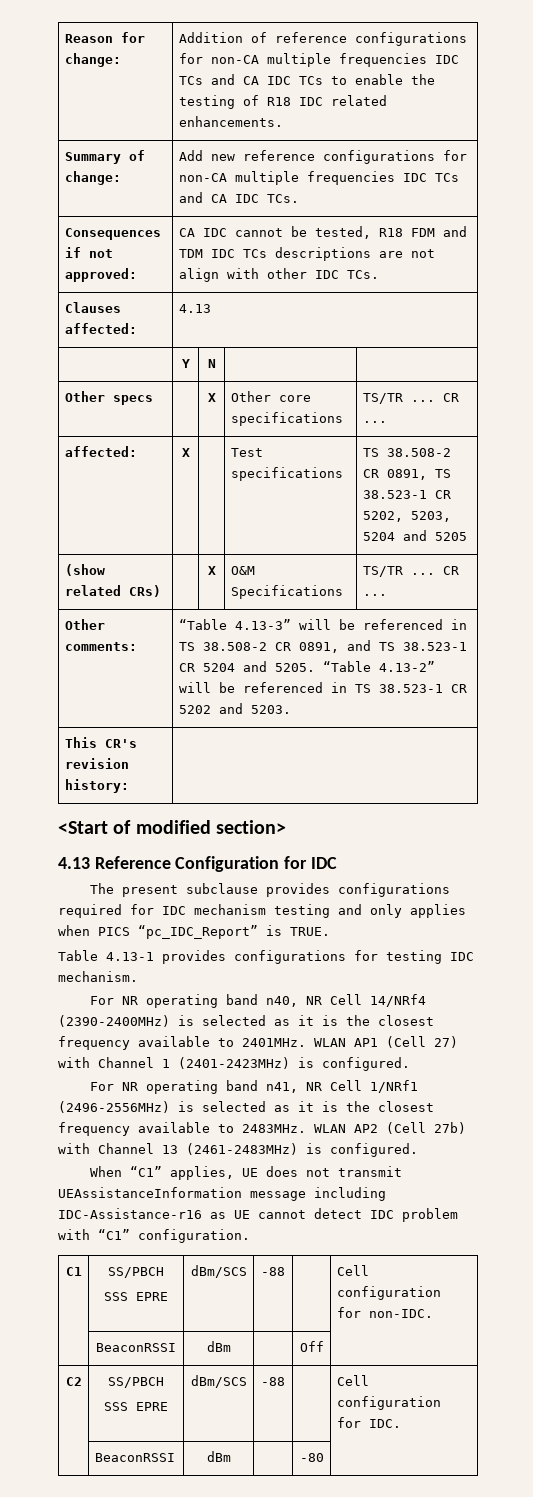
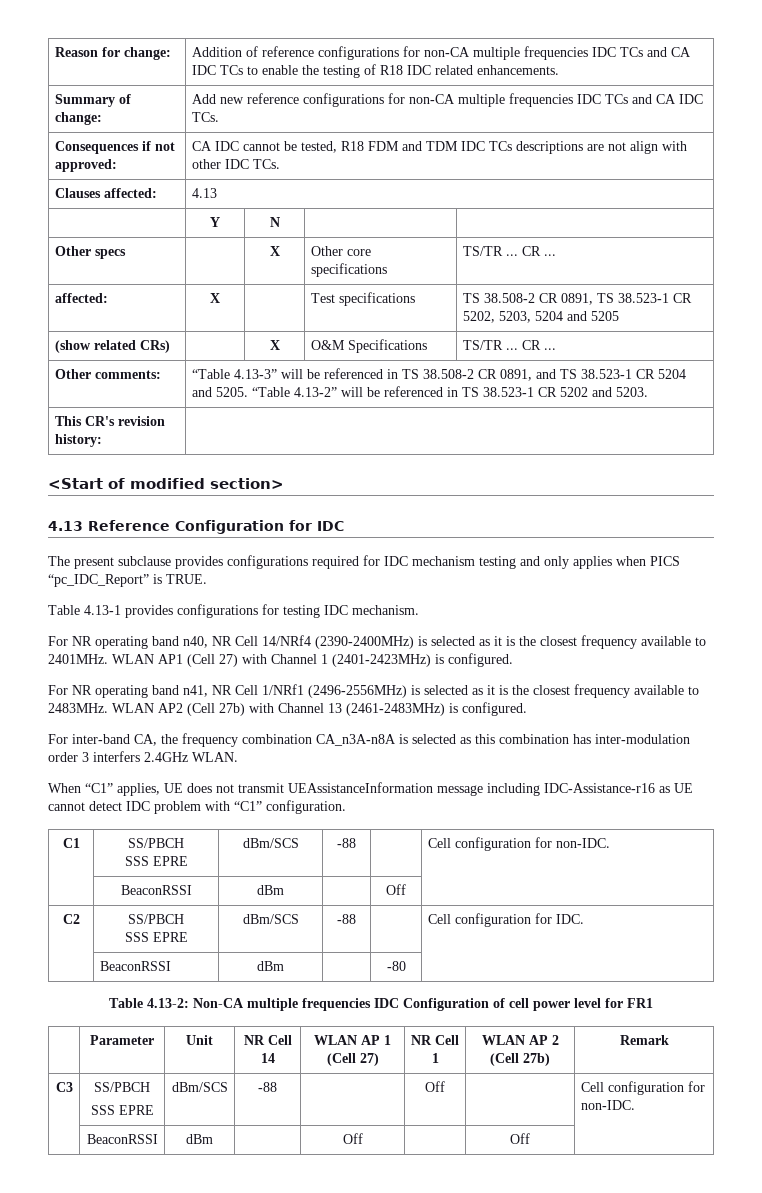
+ For inter-band CA, the frequency combination CA_n3A-n8A is selected as this combination has inter-modulation order 3 interfers 2.4GHz WLAN.
+ Table 4.13-2: Non-CA multiple frequencies IDC Configuration of cell power level for FR1
+ | Parameter | Unit | NR Cell 14 | WLAN AP 1 (Cell 27) | NR Cell 1 | WLAN AP 2 (Cell 27b) | Remark
+ C3 | SS/PBCH
+ SSS EPRE | dBm/SCS | -88 | | Off | | Cell configuration for non-IDC.
+ | BeaconRSSI | dBm | | Off | | Off |

